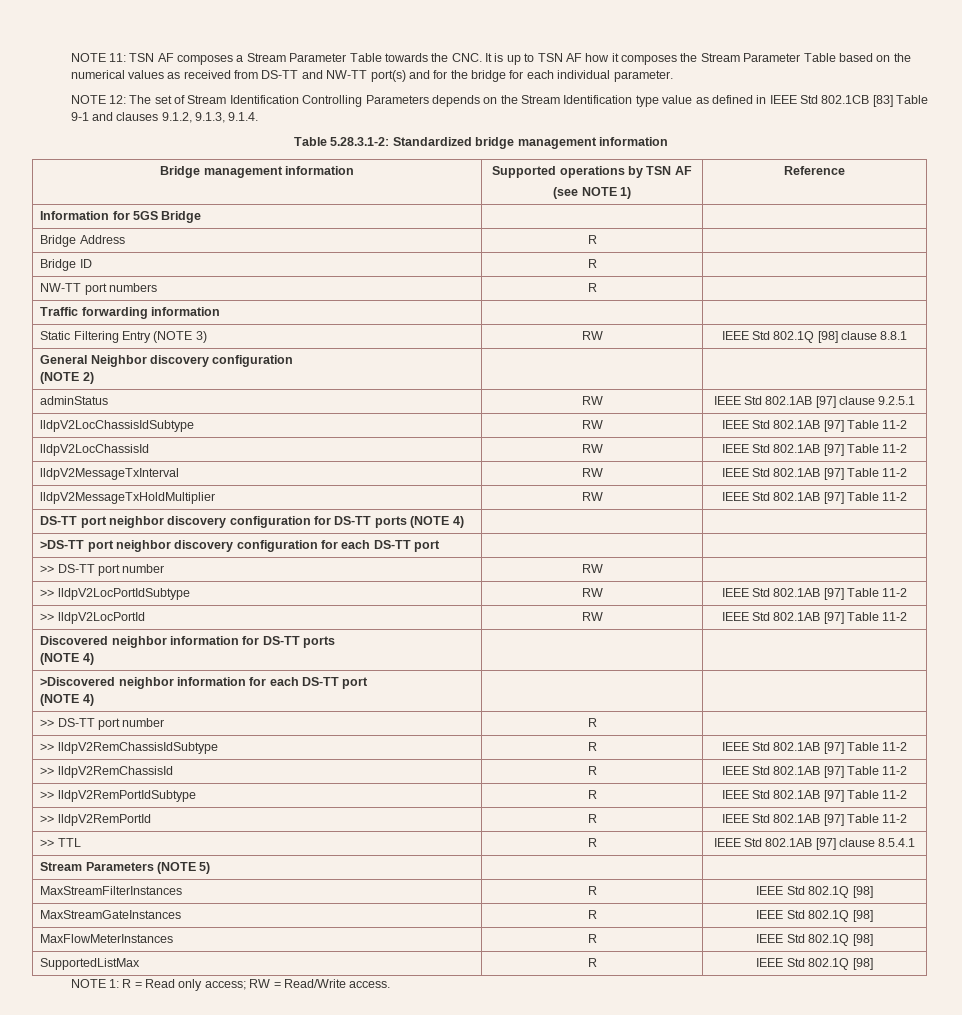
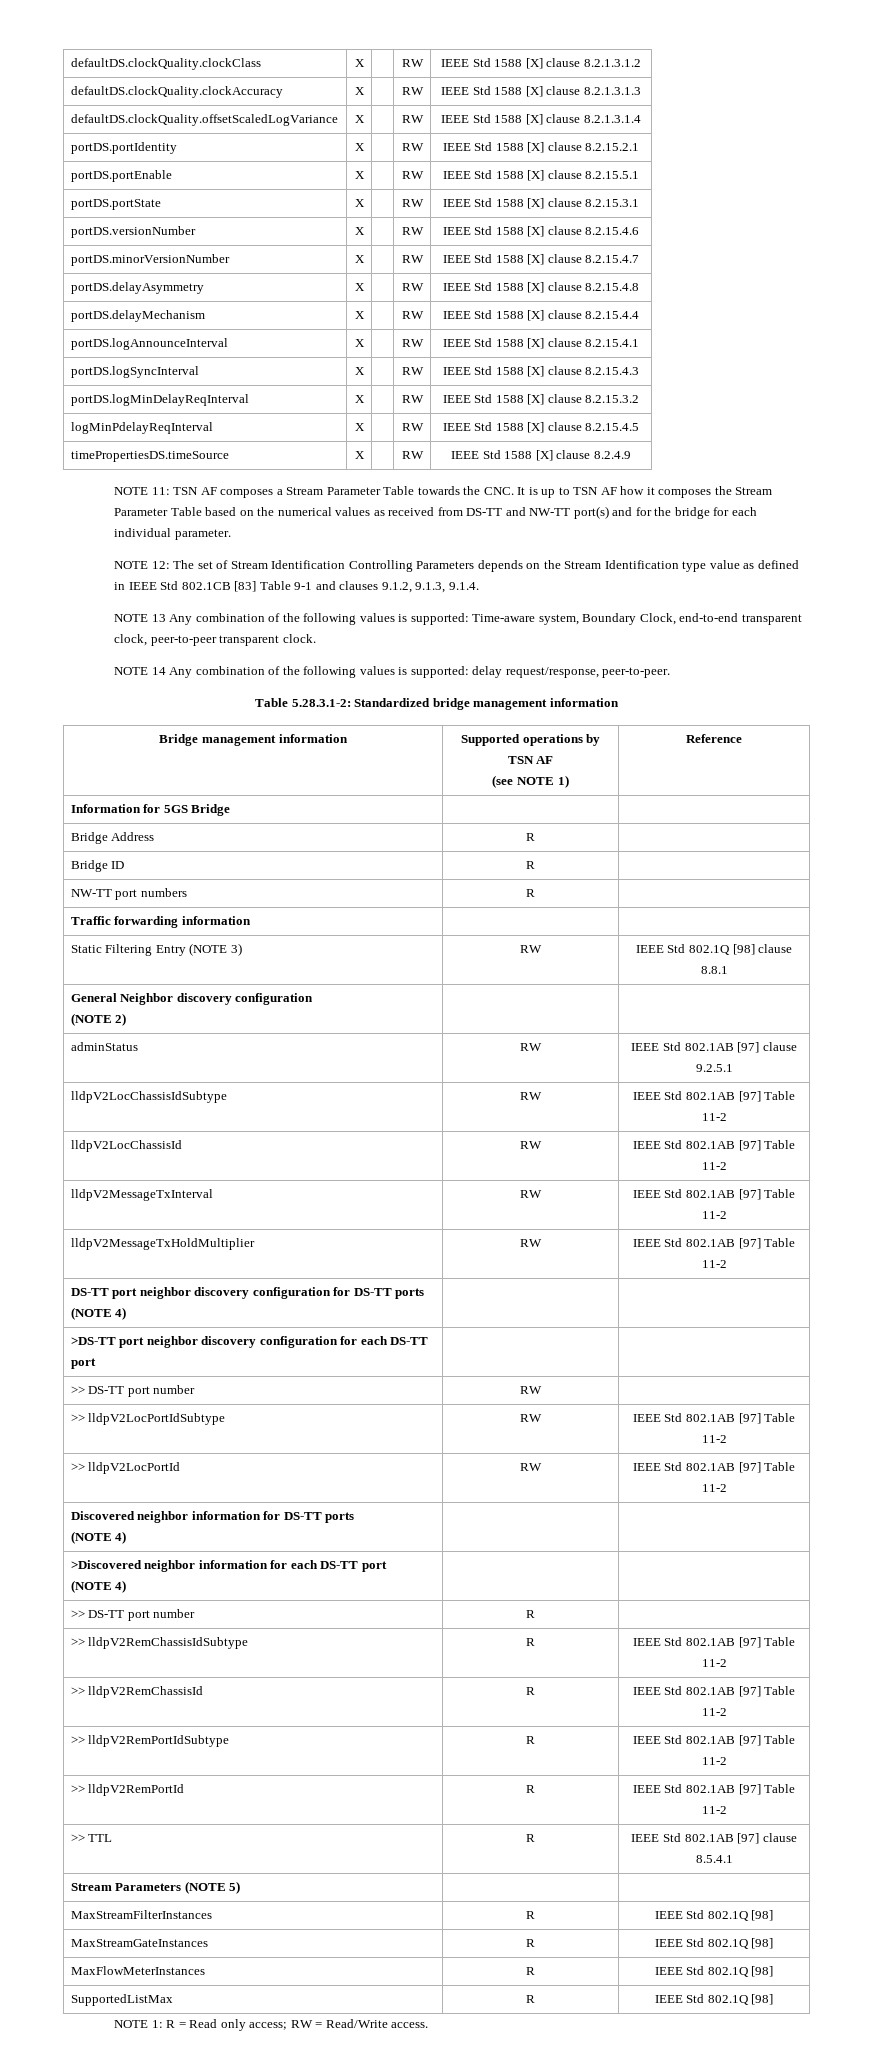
+ defaultDS.clockQuality.clockClass | X | | RW | IEEE Std 1588 [X] clause 8.2.1.3.1.2
+ defaultDS.clockQuality.clockAccuracy | X | | RW | IEEE Std 1588 [X] clause 8.2.1.3.1.3
+ defaultDS.clockQuality.offsetScaledLogVariance | X | | RW | IEEE Std 1588 [X] clause 8.2.1.3.1.4
+ portDS.portIdentity | X | | RW | IEEE Std 1588 [X] clause 8.2.15.2.1
+ portDS.portEnable | X | | RW | IEEE Std 1588 [X] clause 8.2.15.5.1
+ portDS.portState | X | | RW | IEEE Std 1588 [X] clause 8.2.15.3.1
+ portDS.versionNumber | X | | RW | IEEE Std 1588 [X] clause 8.2.15.4.6
+ portDS.minorVersionNumber | X | | RW | IEEE Std 1588 [X] clause 8.2.15.4.7
+ portDS.delayAsymmetry | X | | RW | IEEE Std 1588 [X] clause 8.2.15.4.8
+ portDS.delayMechanism | X | | RW | IEEE Std 1588 [X] clause 8.2.15.4.4
+ portDS.logAnnounceInterval | X | | RW | IEEE Std 1588 [X] clause 8.2.15.4.1
+ portDS.logSyncInterval | X | | RW | IEEE Std 1588 [X] clause 8.2.15.4.3
+ portDS.logMinDelayReqInterval | X | | RW | IEEE Std 1588 [X] clause 8.2.15.3.2
+ logMinPdelayReqInterval | X | | RW | IEEE Std 1588 [X] clause 8.2.15.4.5
+ timePropertiesDS.timeSource | X | | RW | IEEE Std 1588 [X] clause 8.2.4.9
+ NOTE 13 Any combination of the following values is supported: Time-aware system, Boundary Clock, end-to-end transparent clock, peer-to-peer transparent clock.
+ NOTE 14 Any combination of the following values is supported: delay request/response, peer-to-peer.

